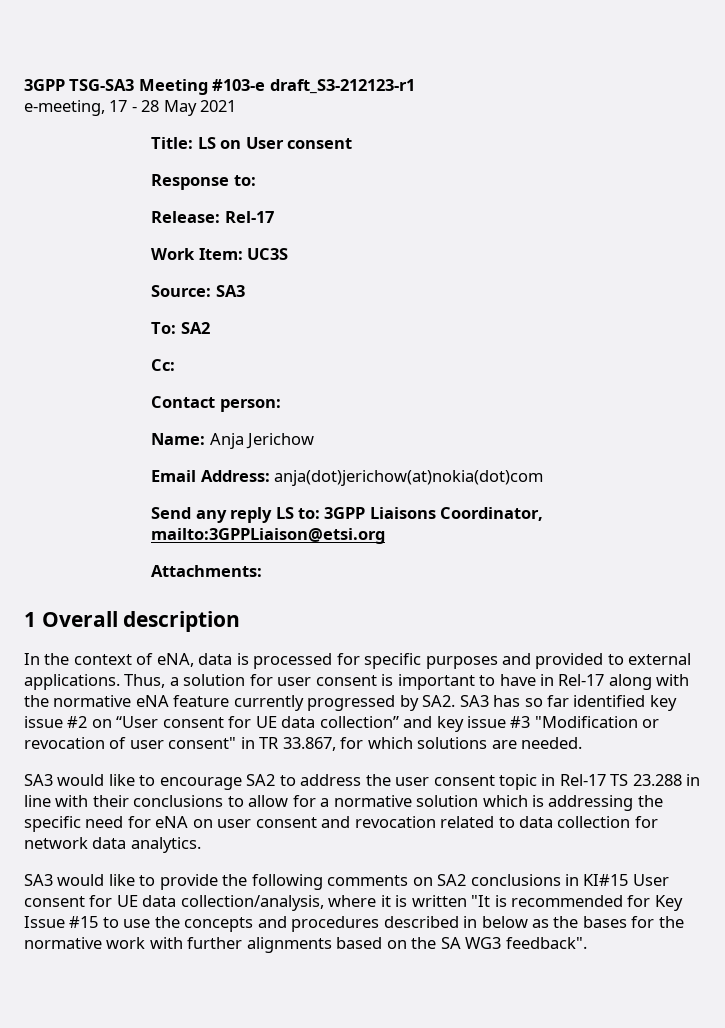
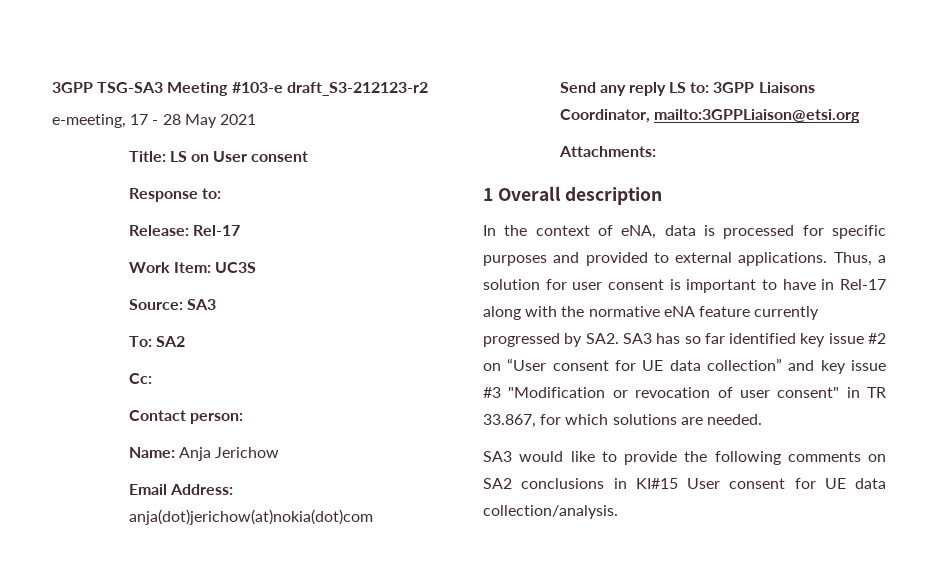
- 3GPP TSG-SA3 Meeting #103-e draft_S3-212123-r1
+ 3GPP TSG-SA3 Meeting #103-e draft_S3-212123-r2
- SA3 would like to encourage SA2 to address the user consent topic in Rel-17 TS 23.288 in line with their conclusions to allow for a normative solution which is addressing the specific need for eNA on user consent and revocation related to data collection for network data analytics.
- SA3 would like to provide the following comments on SA2 conclusions in KI#15 User consent for UE data collection/analysis, where it is written "It is recommended for Key Issue #15 to use the concepts and procedures described in below as the bases for the normative work with further alignments based on the SA WG3 feedback".
+ SA3 would like to provide the following comments on SA2 conclusions in KI#15 User consent for UE data collection/analysis.

